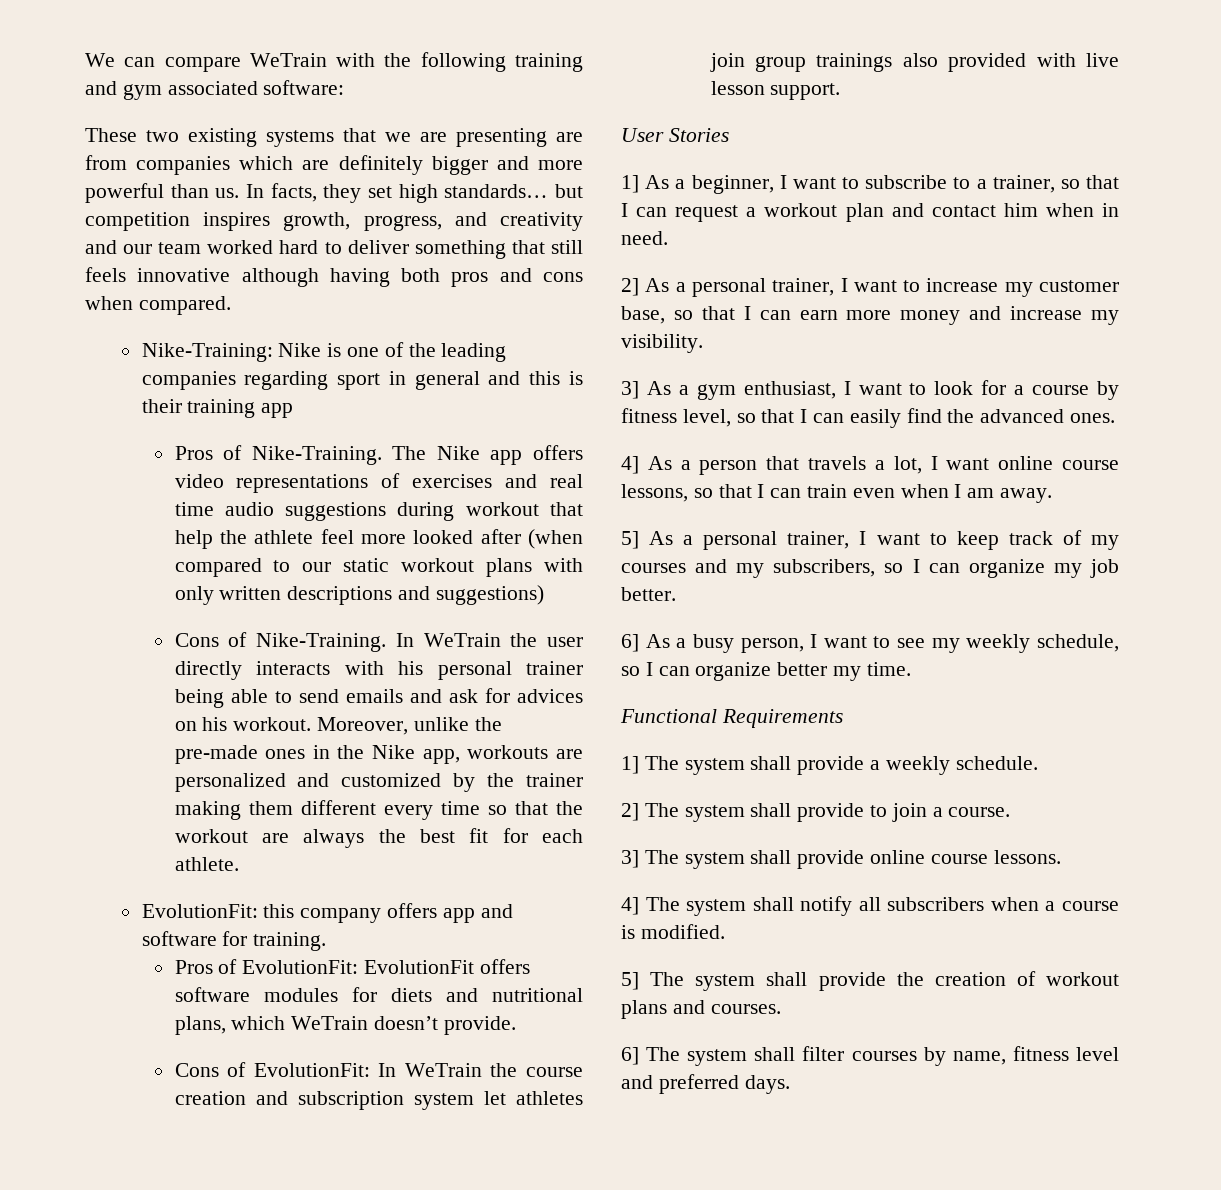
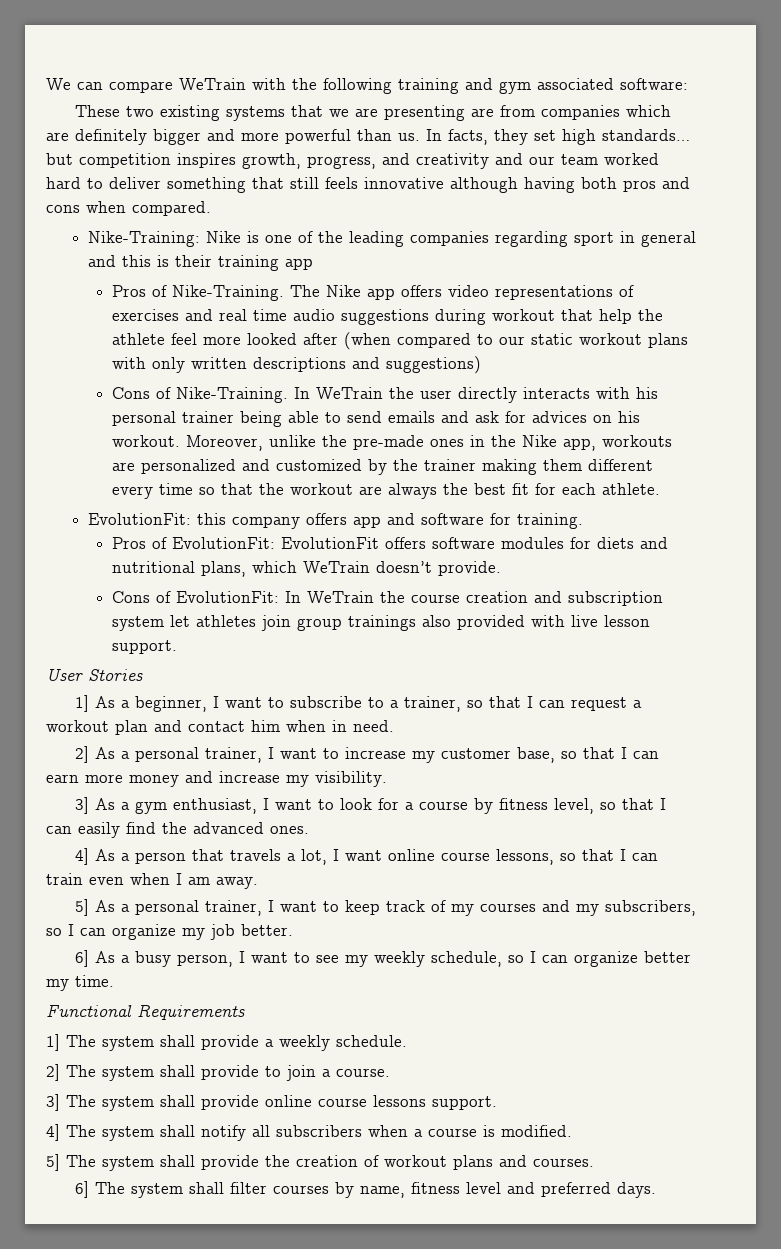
- 3] The system shall provide online course lessons.
+ 3] The system shall provide online course lessons support.

